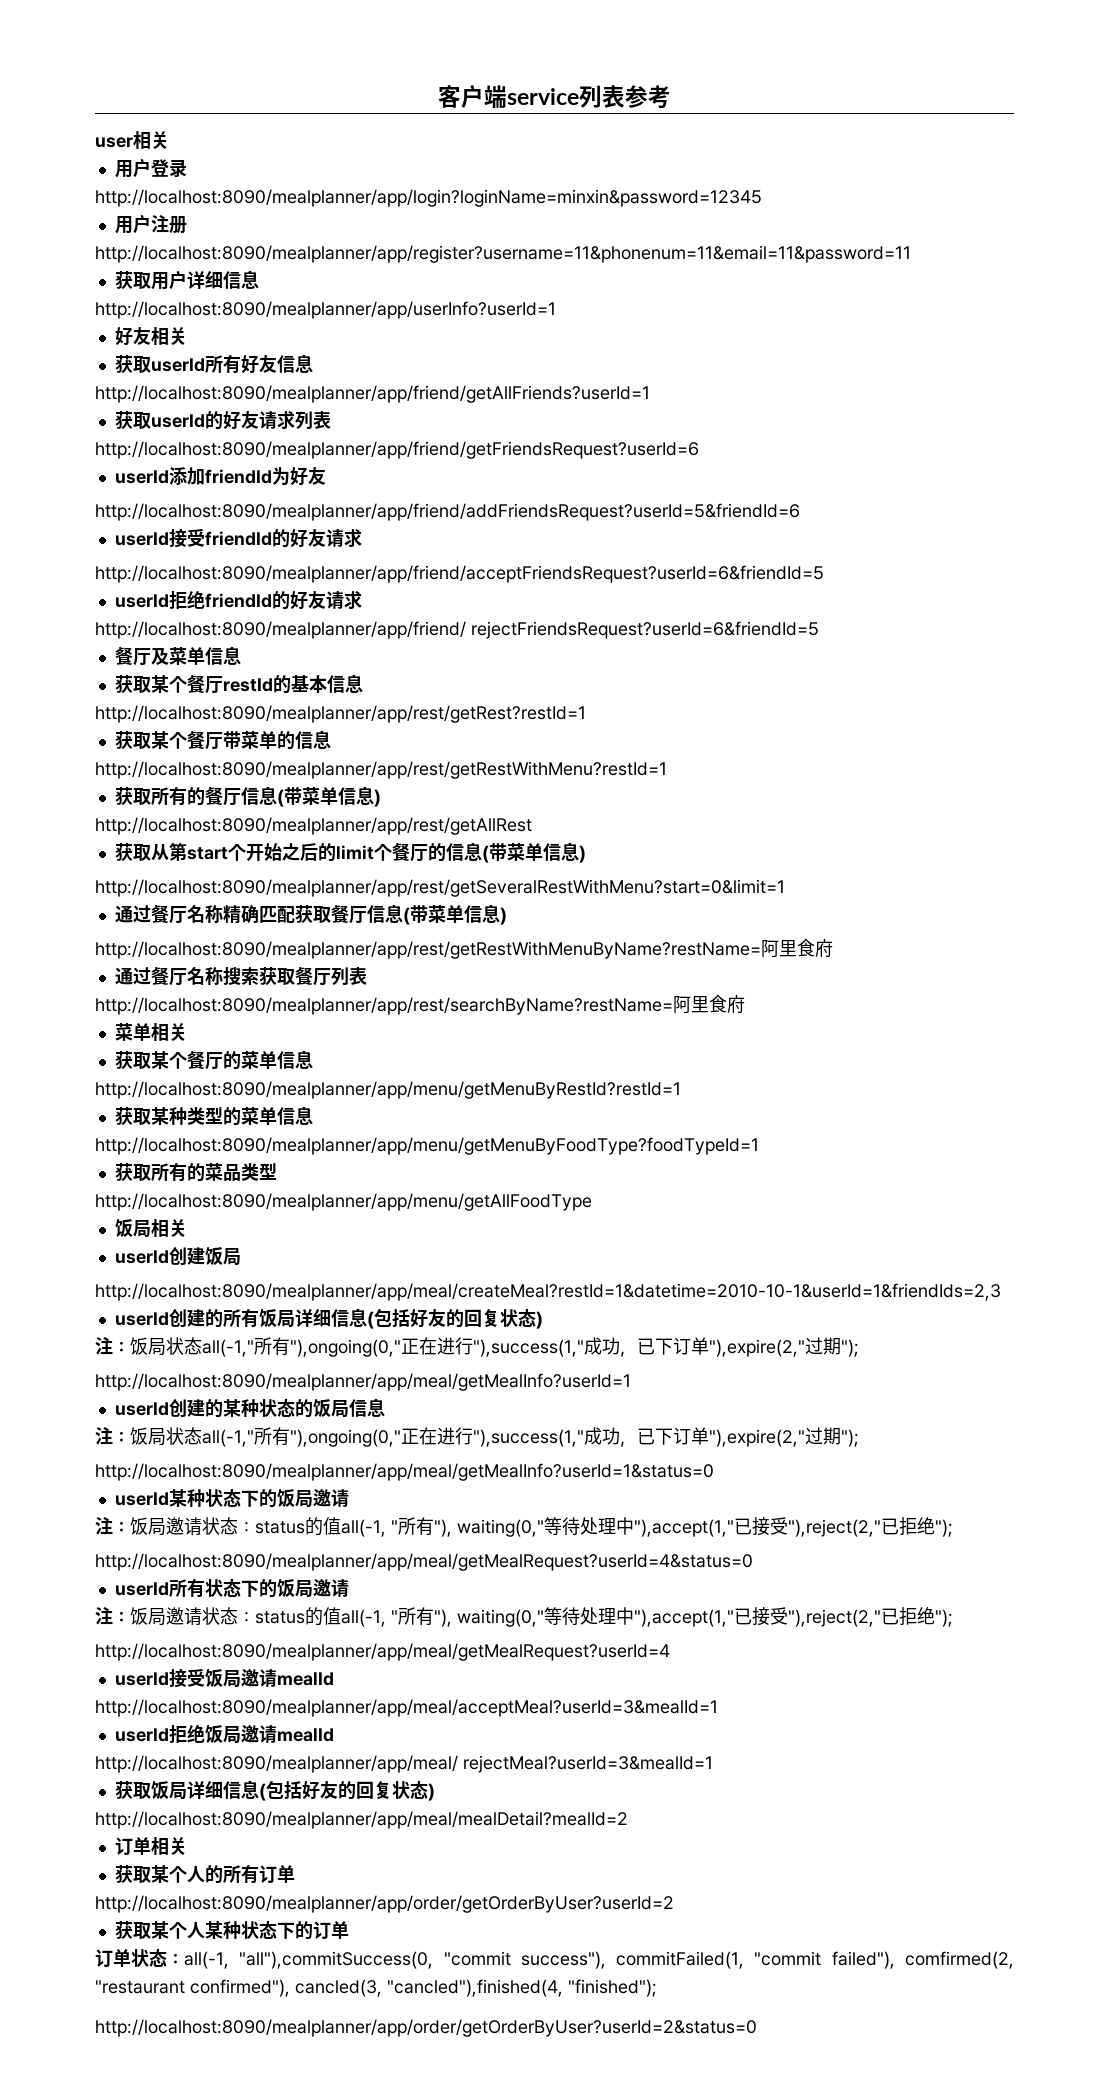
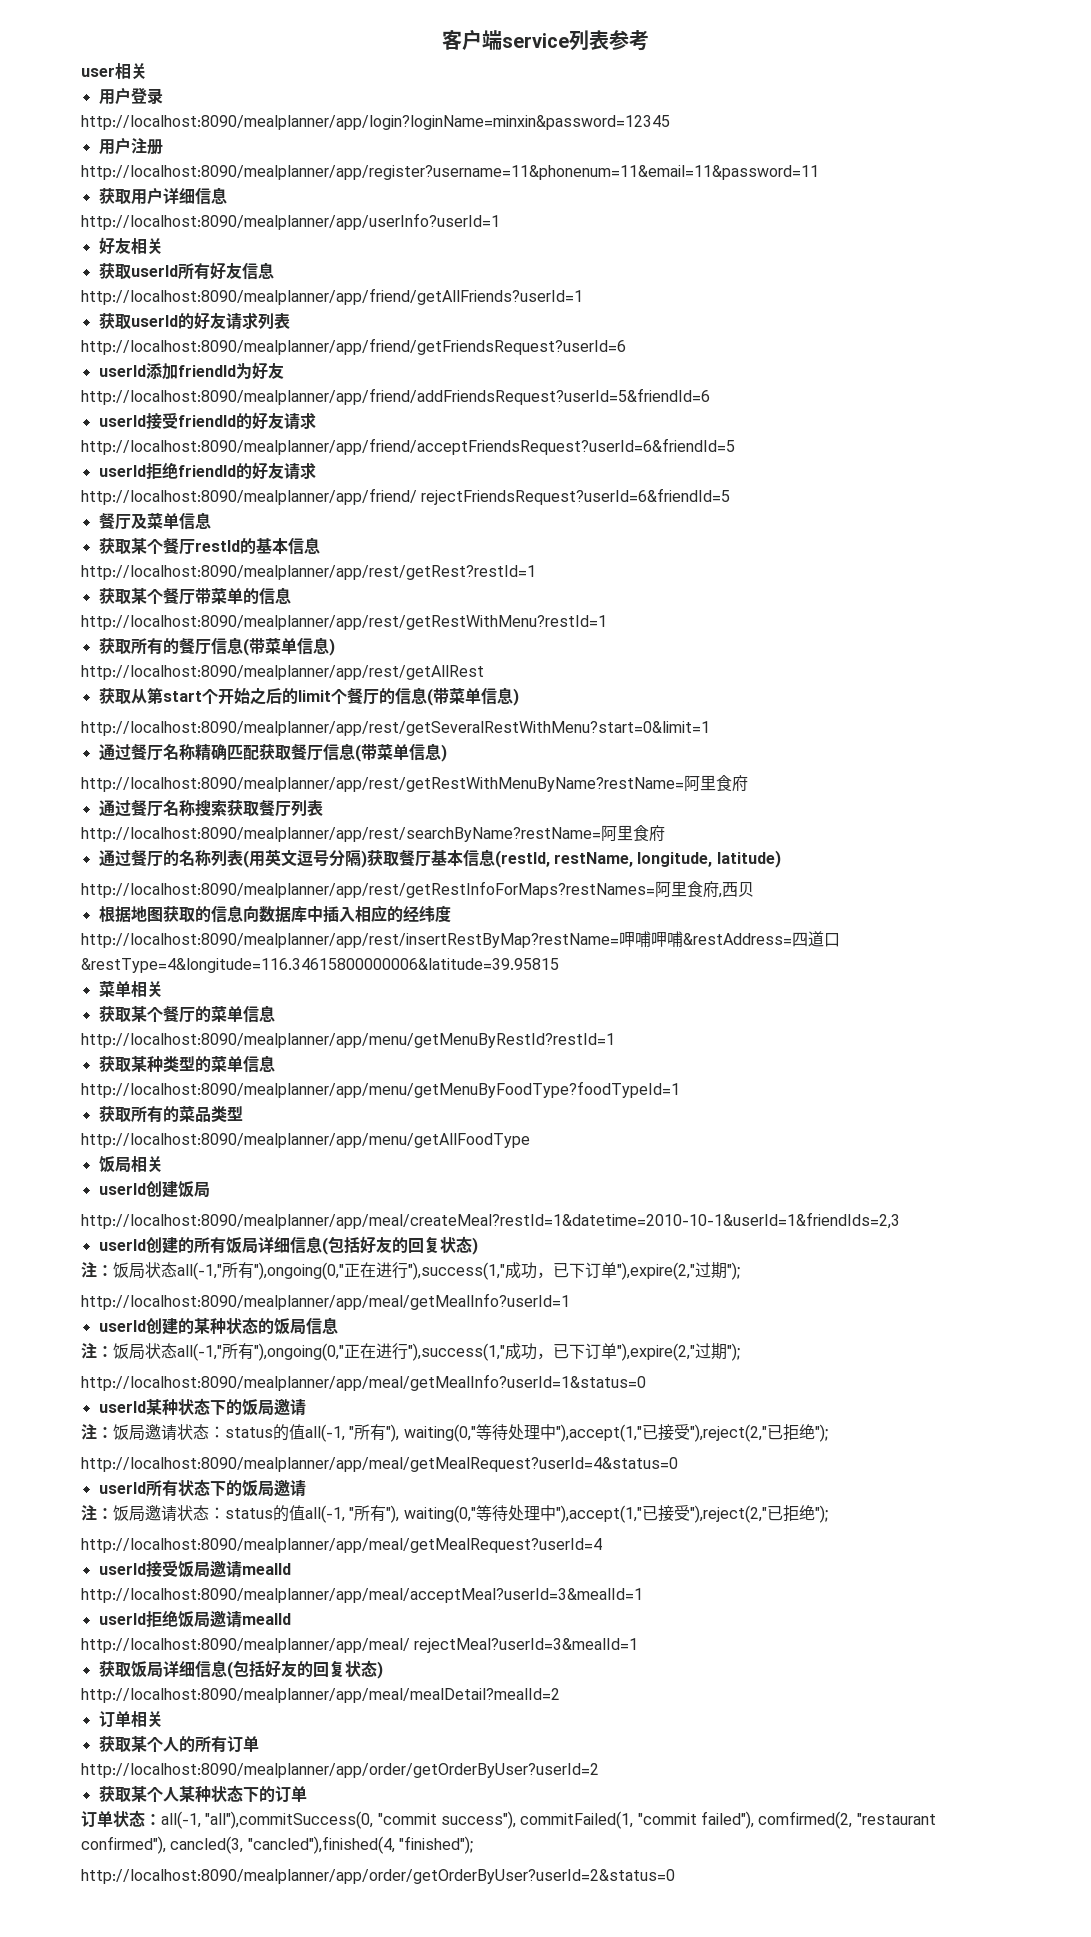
+ 通过餐厅的名称列表(用英文逗号分隔)获取餐厅基本信息(restId, restName, longitude, latitude)
+ http://localhost:8090/mealplanner/app/rest/getRestInfoForMaps?restNames=阿里食府,西贝
+ 根据地图获取的信息向数据库中插入相应的经纬度
+ http://localhost:8090/mealplanner/app/rest/insertRestByMap?restName=呷哺呷哺&restAddress=四道口&restType=4&longitude=116.34615800000006&latitude=39.95815

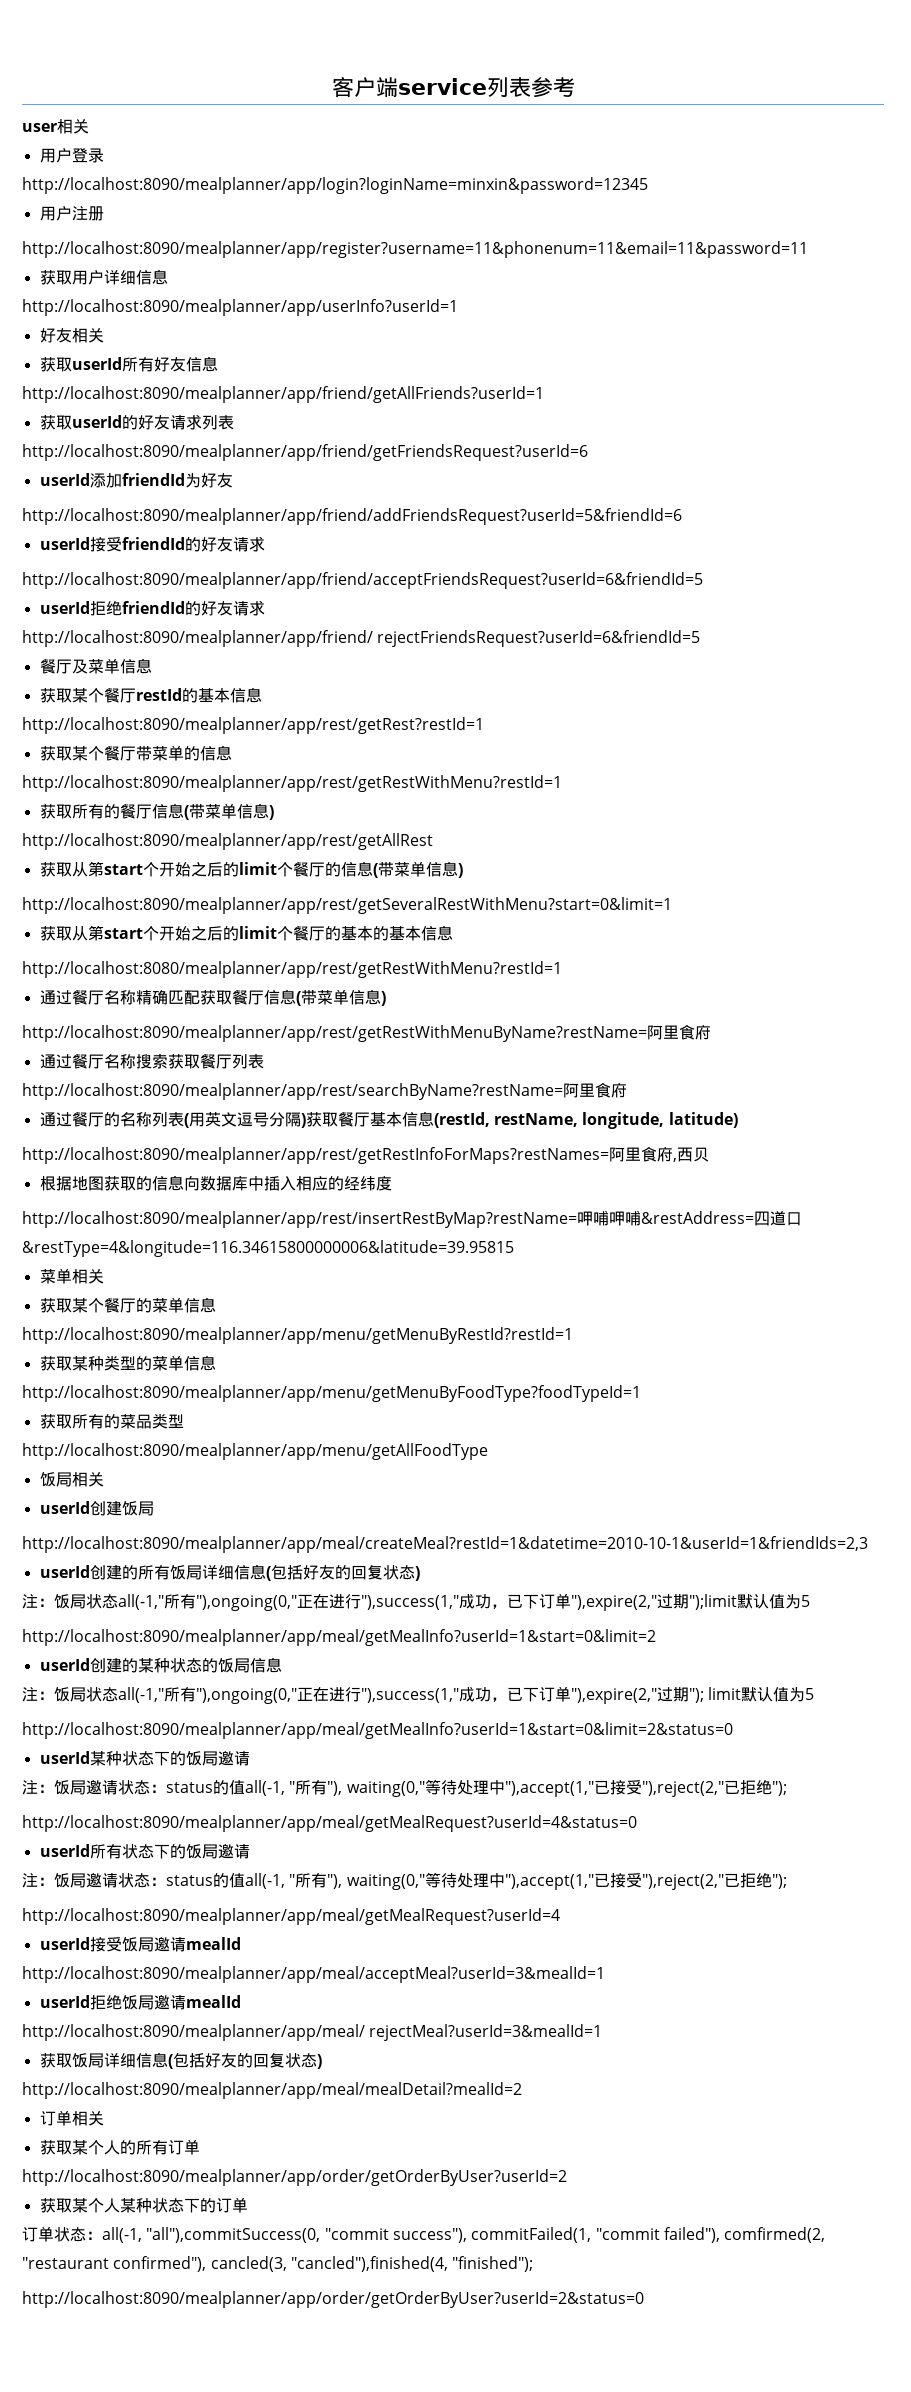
+ 获取从第start个开始之后的limit个餐厅的基本的基本信息
+ http://localhost:8080/mealplanner/app/rest/getRestWithMenu?restId=1
  userId创建的所有饭局详细信息(包括好友的回复状态)
- 注：饭局状态all(-1,"所有"),ongoing(0,"正在进行"),success(1,"成功，已下订单"),expire(2,"过期");
- http://localhost:8090/mealplanner/app/meal/getMealInfo?userId=1
+ 注：饭局状态all(-1,"所有"),ongoing(0,"正在进行"),success(1,"成功，已下订单"),expire(2,"过期");limit默认值为5
+ http://localhost:8090/mealplanner/app/meal/getMealInfo?userId=1&start=0&limit=2
  userId创建的某种状态的饭局信息
- 注：饭局状态all(-1,"所有"),ongoing(0,"正在进行"),success(1,"成功，已下订单"),expire(2,"过期");
- http://localhost:8090/mealplanner/app/meal/getMealInfo?userId=1&status=0
+ 注：饭局状态all(-1,"所有"),ongoing(0,"正在进行"),success(1,"成功，已下订单"),expire(2,"过期"); limit默认值为5
+ http://localhost:8090/mealplanner/app/meal/getMealInfo?userId=1&start=0&limit=2&status=0

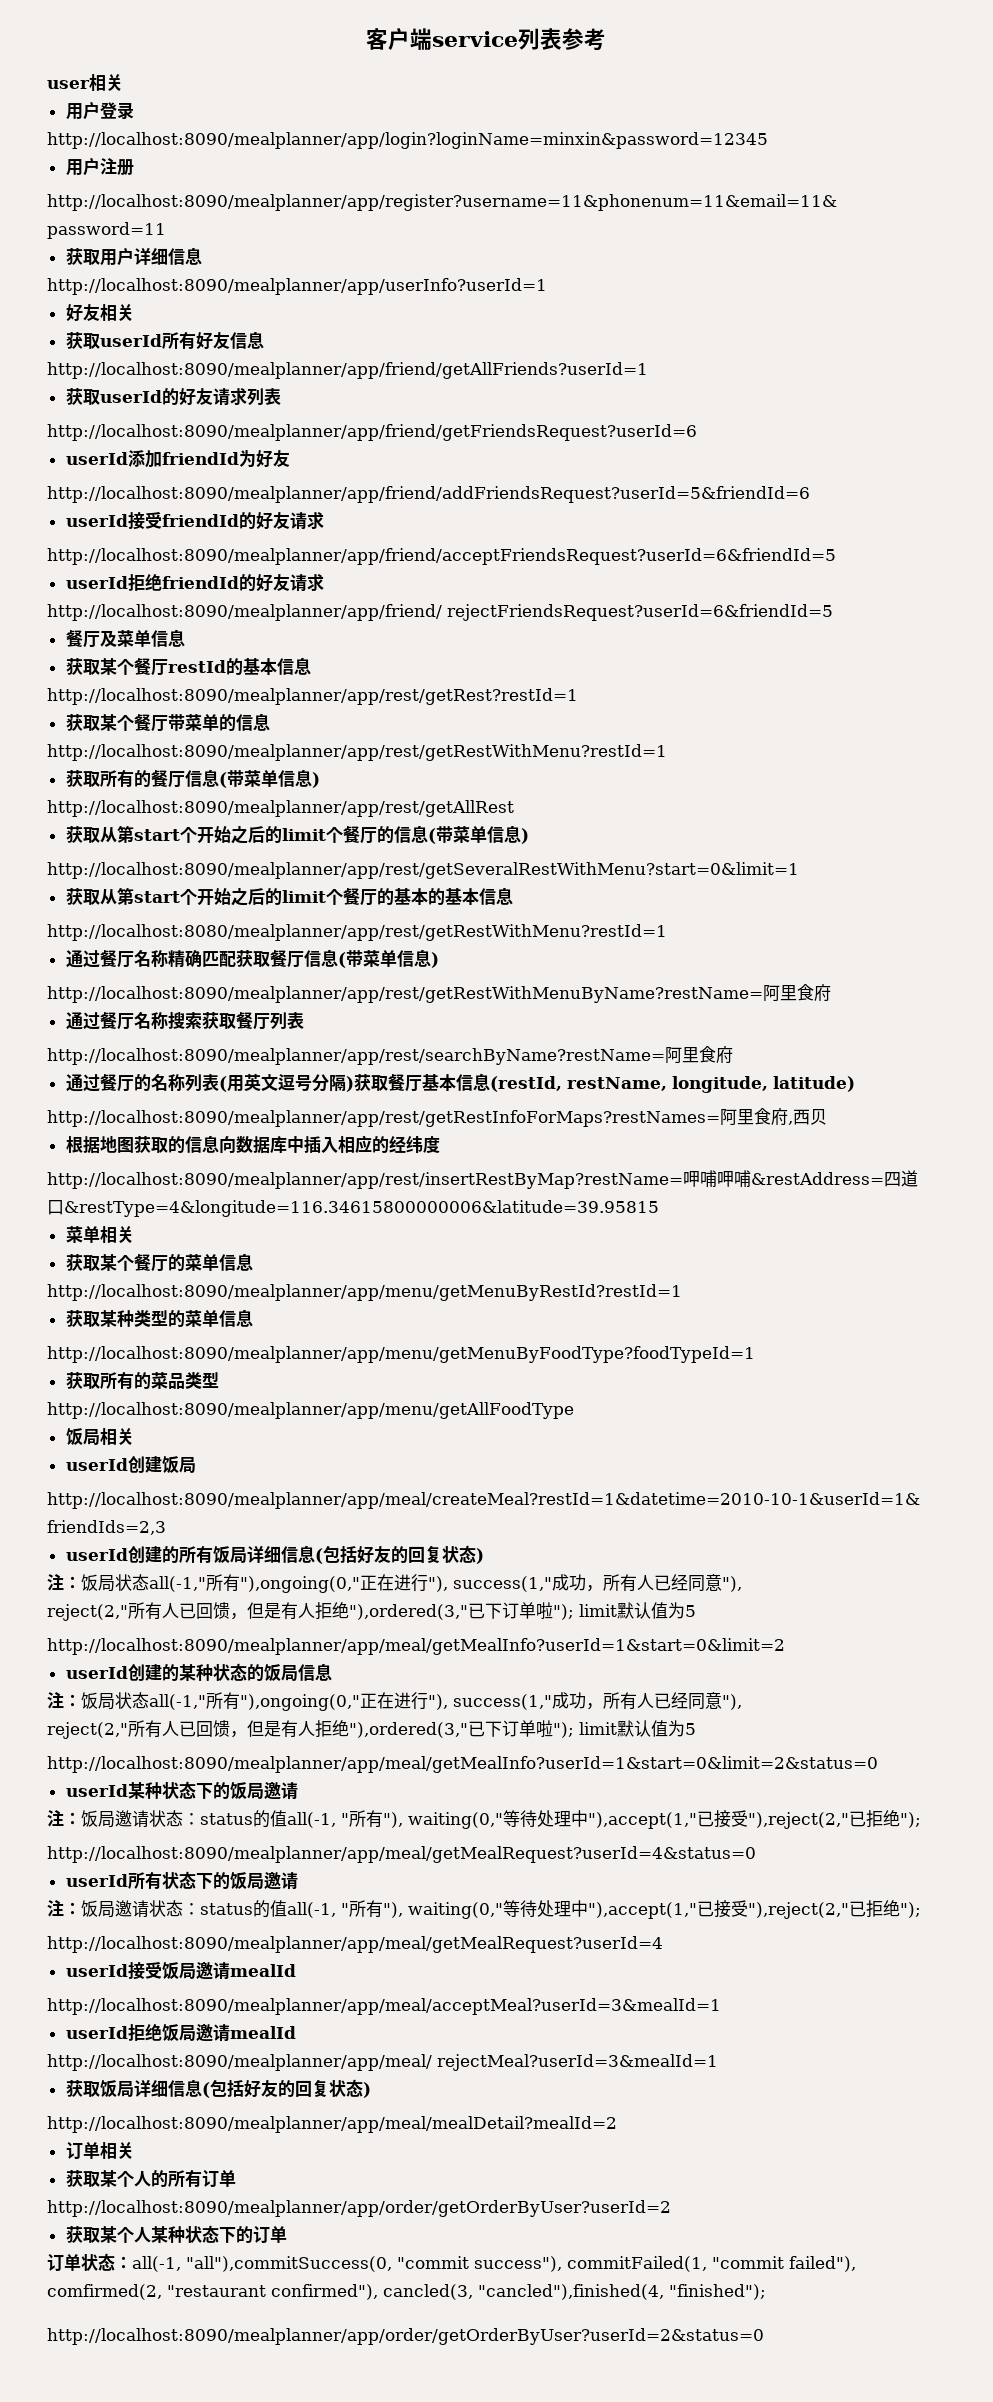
  userId创建的所有饭局详细信息(包括好友的回复状态)
- 注：饭局状态all(-1,"所有"),ongoing(0,"正在进行"),success(1,"成功，已下订单"),expire(2,"过期");limit默认值为5
+ 注：饭局状态all(-1,"所有"),ongoing(0,"正在进行"), success(1,"成功，所有人已经同意"),
+ reject(2,"所有人已回馈，但是有人拒绝"),ordered(3,"已下订单啦"); limit默认值为5
  userId创建的某种状态的饭局信息
- 注：饭局状态all(-1,"所有"),ongoing(0,"正在进行"),success(1,"成功，已下订单"),expire(2,"过期"); limit默认值为5
+ 注：饭局状态all(-1,"所有"),ongoing(0,"正在进行"), success(1,"成功，所有人已经同意"),
+ reject(2,"所有人已回馈，但是有人拒绝"),ordered(3,"已下订单啦"); limit默认值为5

